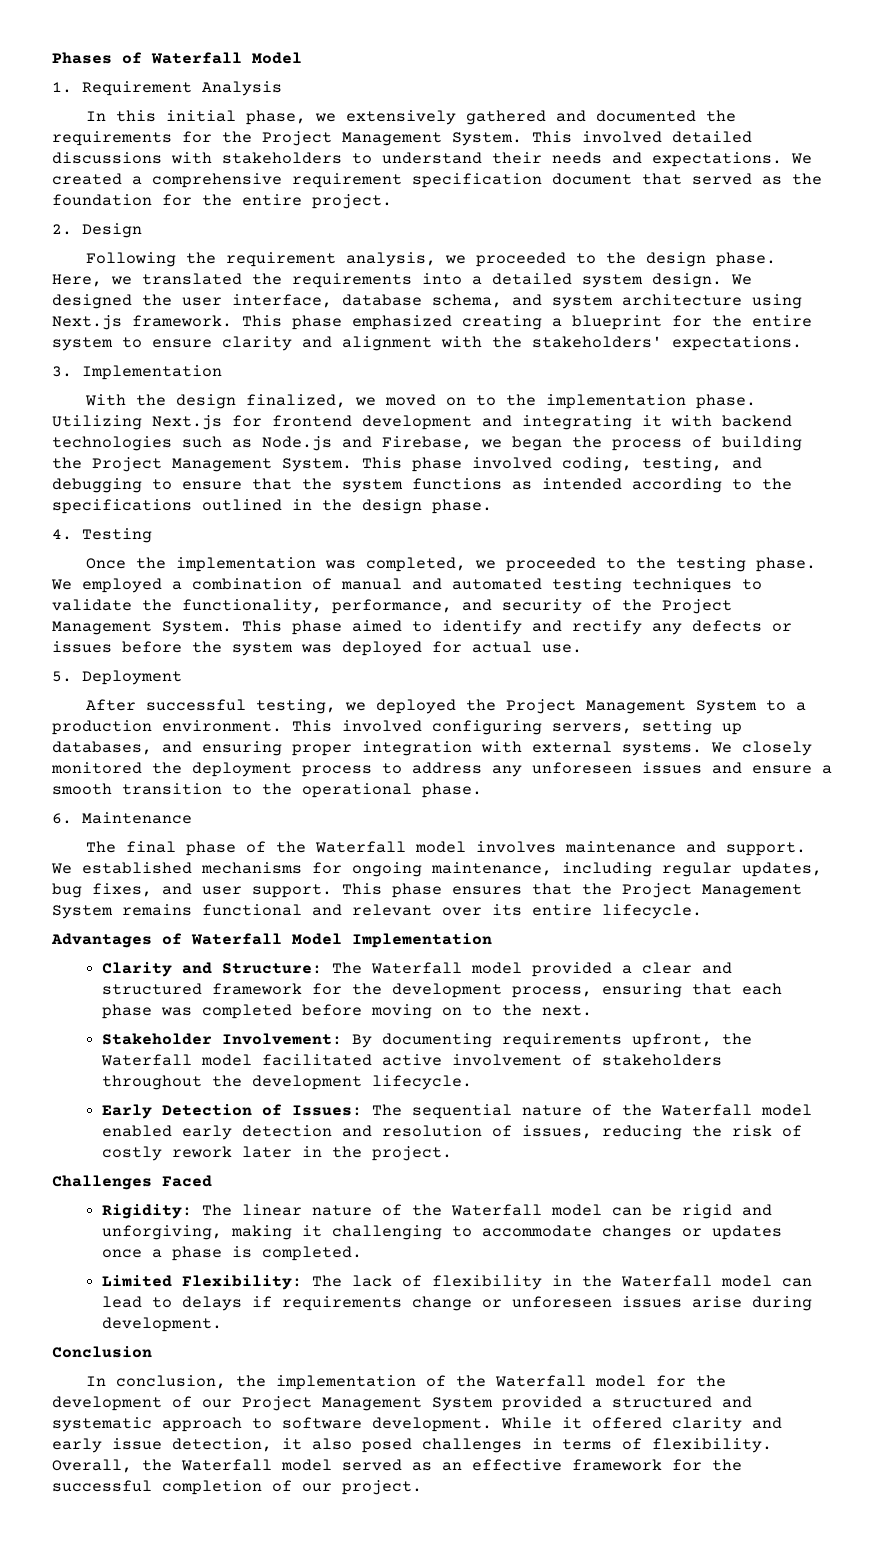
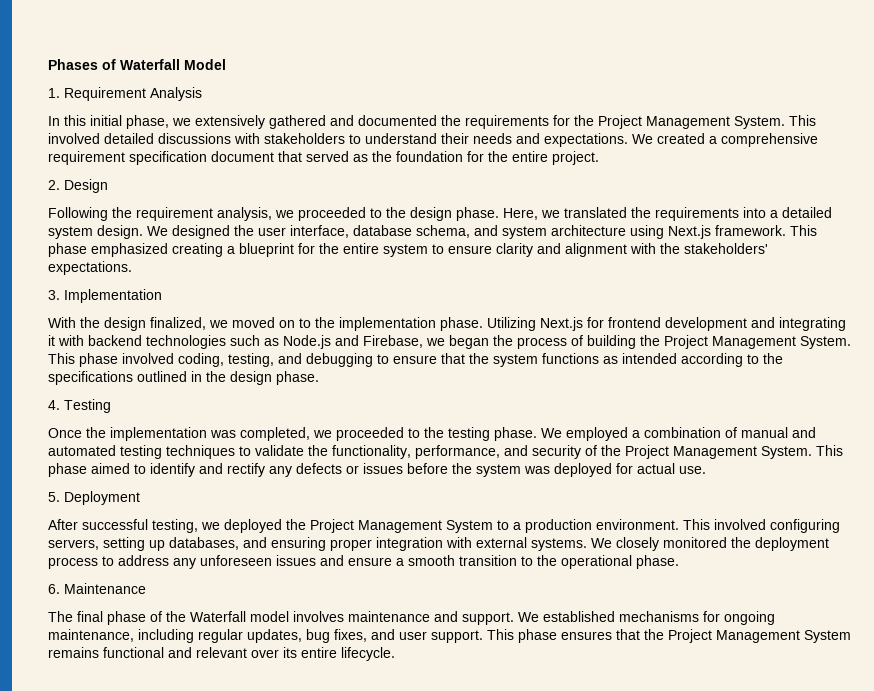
- Advantages of Waterfall Model Implementation
- Clarity and Structure: The Waterfall model provided a clear and structured framework for the development process, ensuring that each phase was completed before moving on to the next.
- Stakeholder Involvement: By documenting requirements upfront, the Waterfall model facilitated active involvement of stakeholders throughout the development lifecycle.
- Early Detection of Issues: The sequential nature of the Waterfall model enabled early detection and resolution of issues, reducing the risk of costly rework later in the project.
- Challenges Faced
- Rigidity: The linear nature of the Waterfall model can be rigid and unforgiving, making it challenging to accommodate changes or updates once a phase is completed.
- Limited Flexibility: The lack of flexibility in the Waterfall model can lead to delays if requirements change or unforeseen issues arise during development.
- Conclusion
- In conclusion, the implementation of the Waterfall model for the development of our Project Management System provided a structured and systematic approach to software development. While it offered clarity and early issue detection, it also posed challenges in terms of flexibility. Overall, the Waterfall model served as an effective framework for the successful completion of our project.

